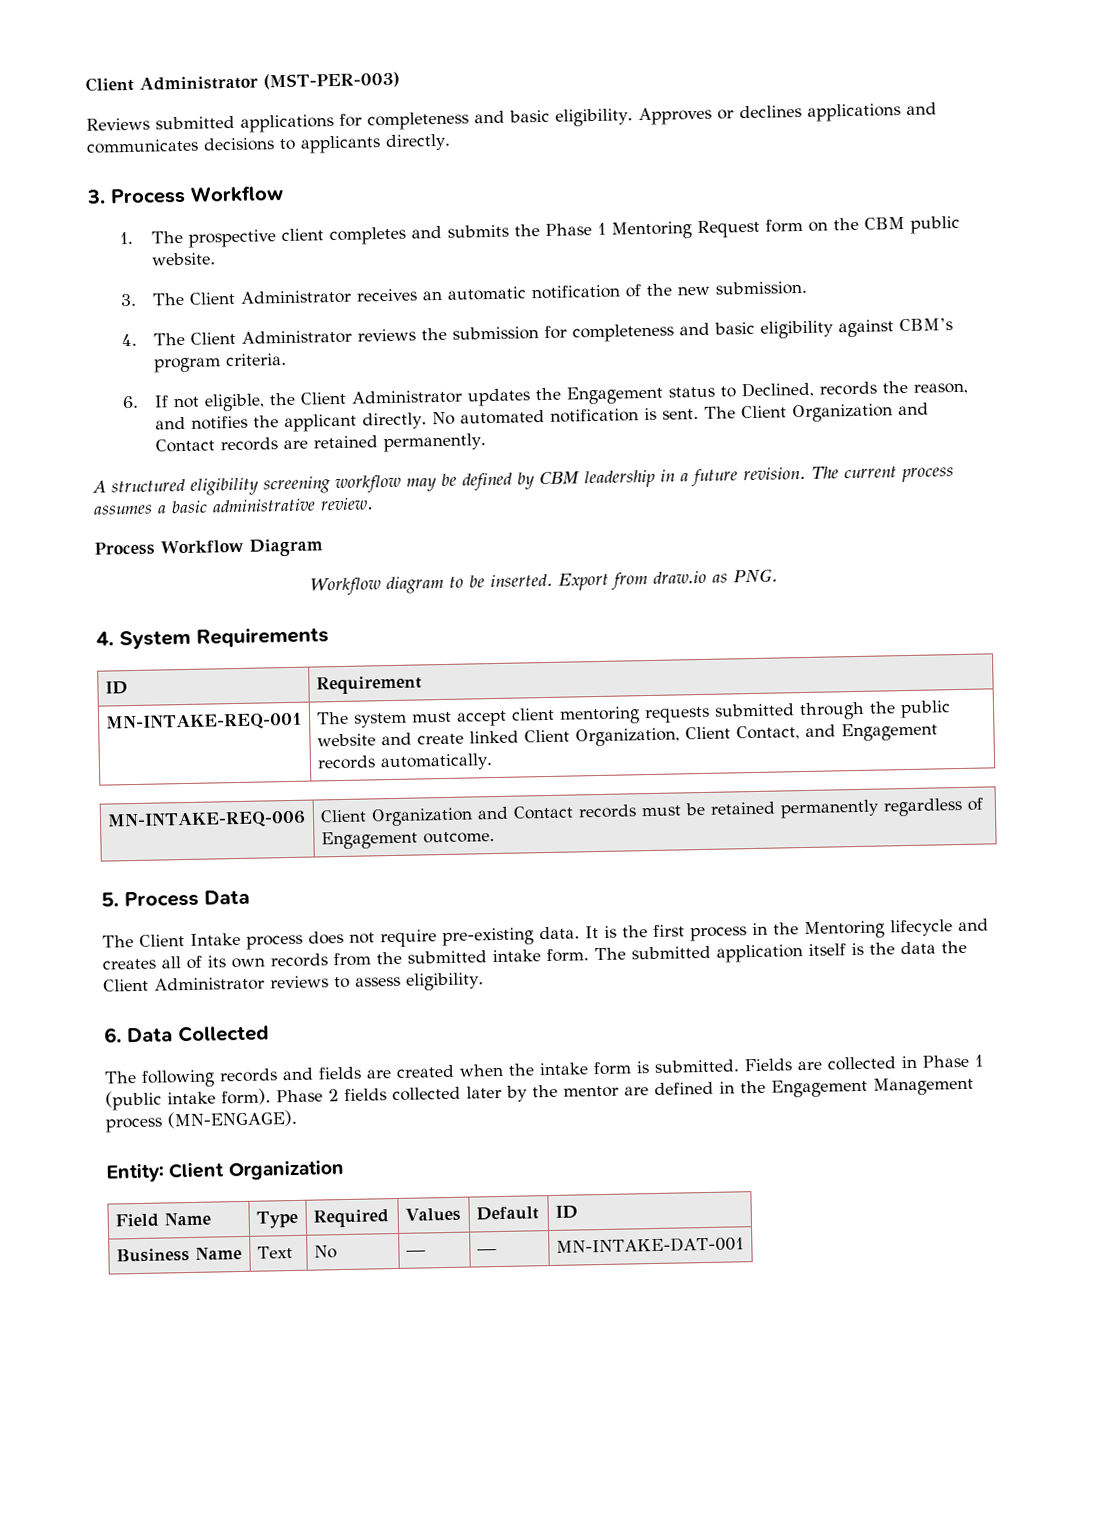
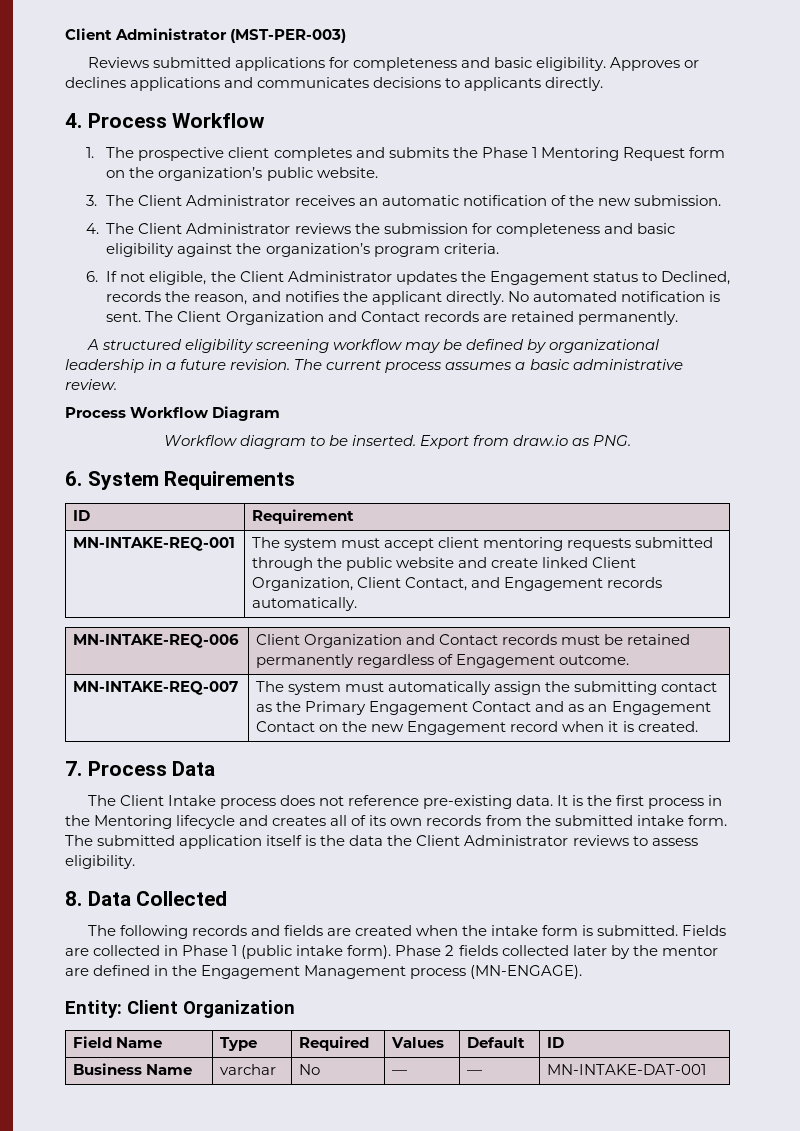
- 3. Process Workflow
+ 4. Process Workflow
- 1. The prospective client completes and submits the Phase 1 Mentoring Request form on the CBM public website.
+ 1. The prospective client completes and submits the Phase 1 Mentoring Request form on the organization’s public website.
- 4. The Client Administrator reviews the submission for completeness and basic eligibility against CBM’s program criteria.
+ 4. The Client Administrator reviews the submission for completeness and basic eligibility against the organization’s program criteria.
- A structured eligibility screening workflow may be defined by CBM leadership in a future revision.
+ A structured eligibility screening workflow may be defined by organizational leadership in a future revision.
- 4. System Requirements
+ 6. System Requirements
- 5. Process Data
+ MN-INTAKE-REQ-007 | The system must automatically assign the submitting contact as the Primary Engagement Contact and as an Engagement Contact on the new Engagement record when it is created.
+ 7. Process Data
- The Client Intake process does not require pre-existing data.
+ The Client Intake process does not reference pre-existing data.
- 6. Data Collected
+ 8. Data Collected
- Business Name | Text | No | — | — | MN-INTAKE-DAT-001
+ Business Name | varchar | No | — | — | MN-INTAKE-DAT-001

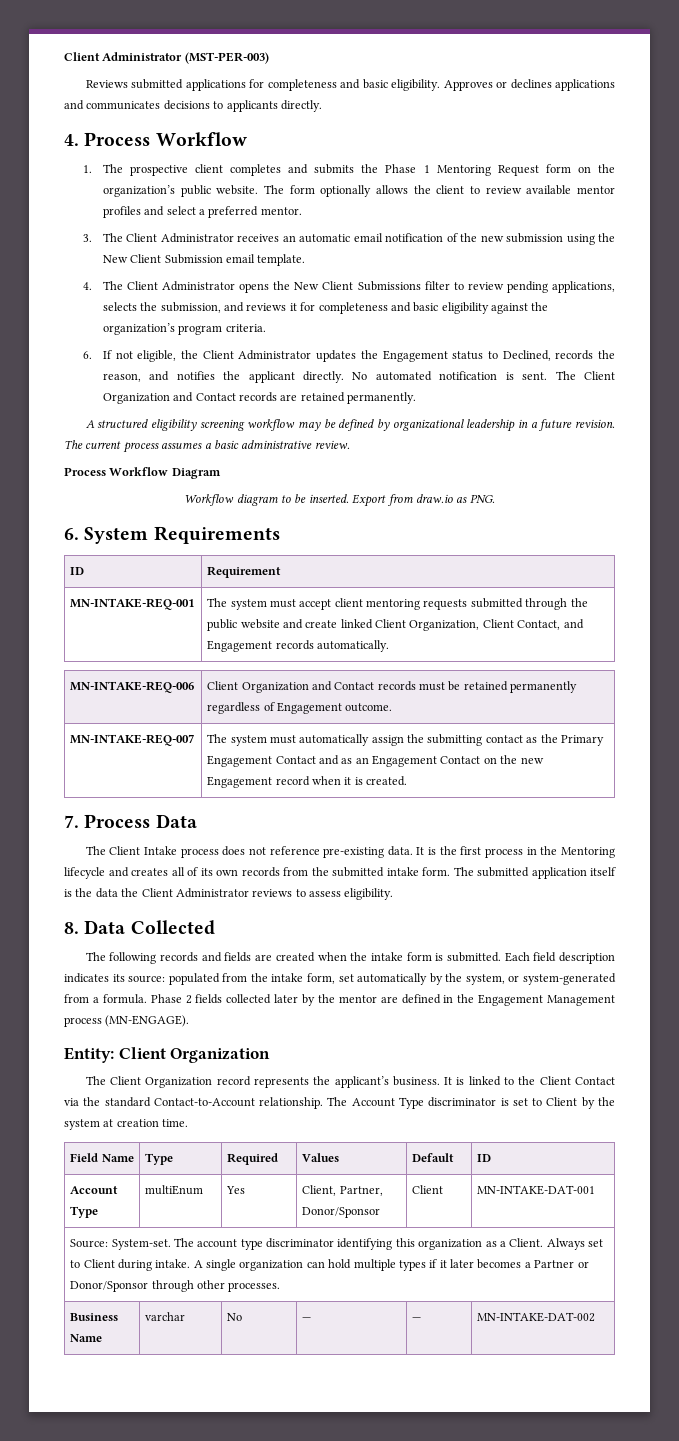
+ The form optionally allows the client to review available mentor profiles and select a preferred mentor.
- 3. The Client Administrator receives an automatic notification of the new submission.
- 4. The Client Administrator reviews the submission for completeness and basic eligibility against the organization’s program criteria.
+ 3. The Client Administrator receives an automatic email notification of the new submission using the New Client Submission email template.
+ 4. The Client Administrator opens the New Client Submissions filter to review pending applications, selects the submission, and reviews it for completeness and basic eligibility against the organization’s program criteria.
- Fields are collected in Phase 1 (public intake form).
+ Each field description indicates its source: populated from the intake form, set automatically by the system, or system-generated from a formula.
+ The Client Organization record represents the applicant’s business. It is linked to the Client Contact via the standard Contact-to-Account relationship. The Account Type discriminator is set to Client by the system at creation time.
+ Account Type | multiEnum | Yes | Client, Partner, Donor/Sponsor | Client | MN-INTAKE-DAT-001
+ Source: System-set. The account type discriminator identifying this organization as a Client. Always set to Client during intake. A single organization can hold multiple types if it later becomes a Partner or Donor/Sponsor through other processes.
- Business Name | varchar | No | — | — | MN-INTAKE-DAT-001
+ Business Name | varchar | No | — | — | MN-INTAKE-DAT-002

